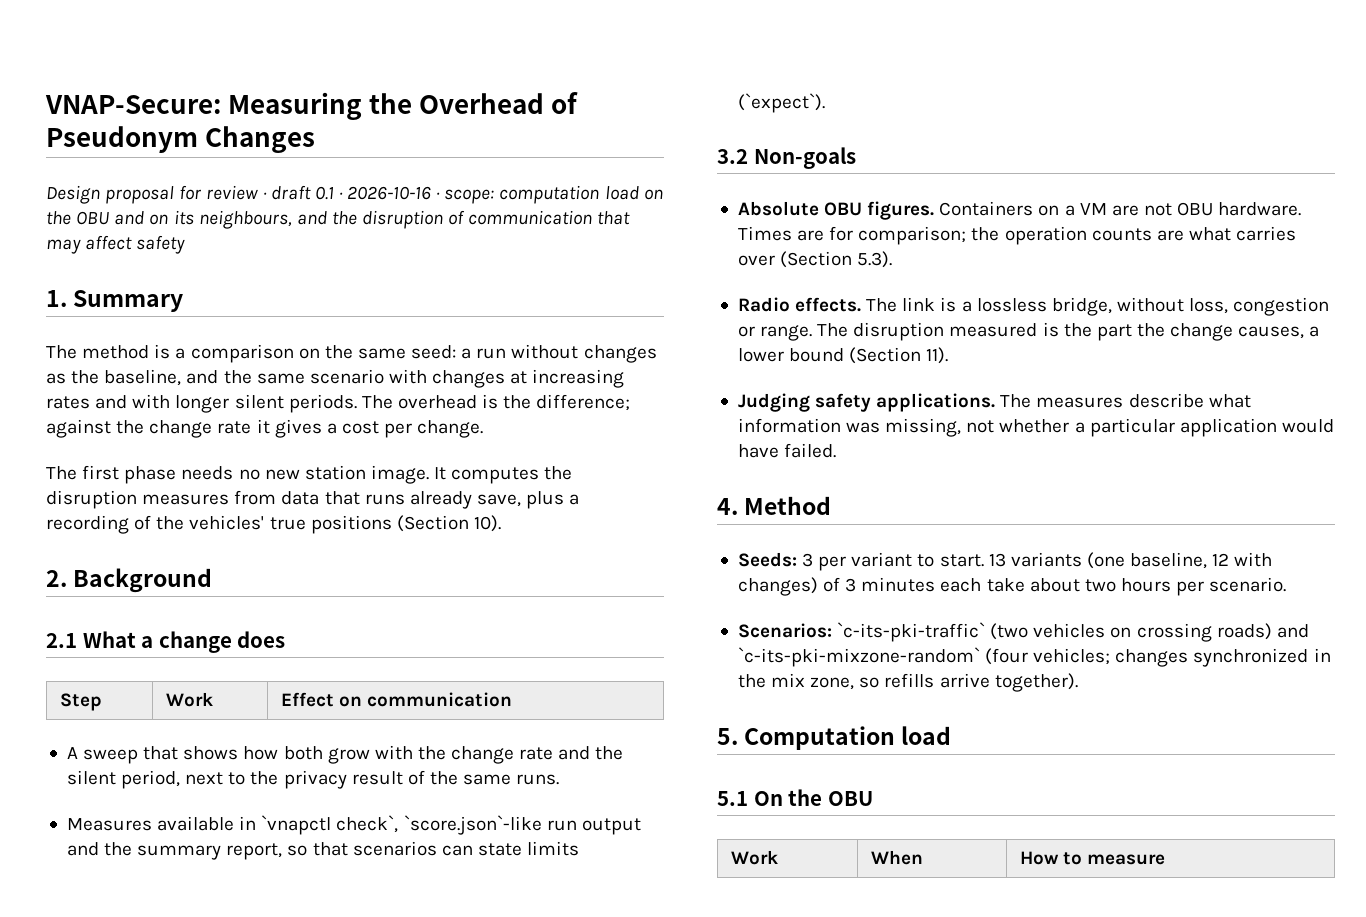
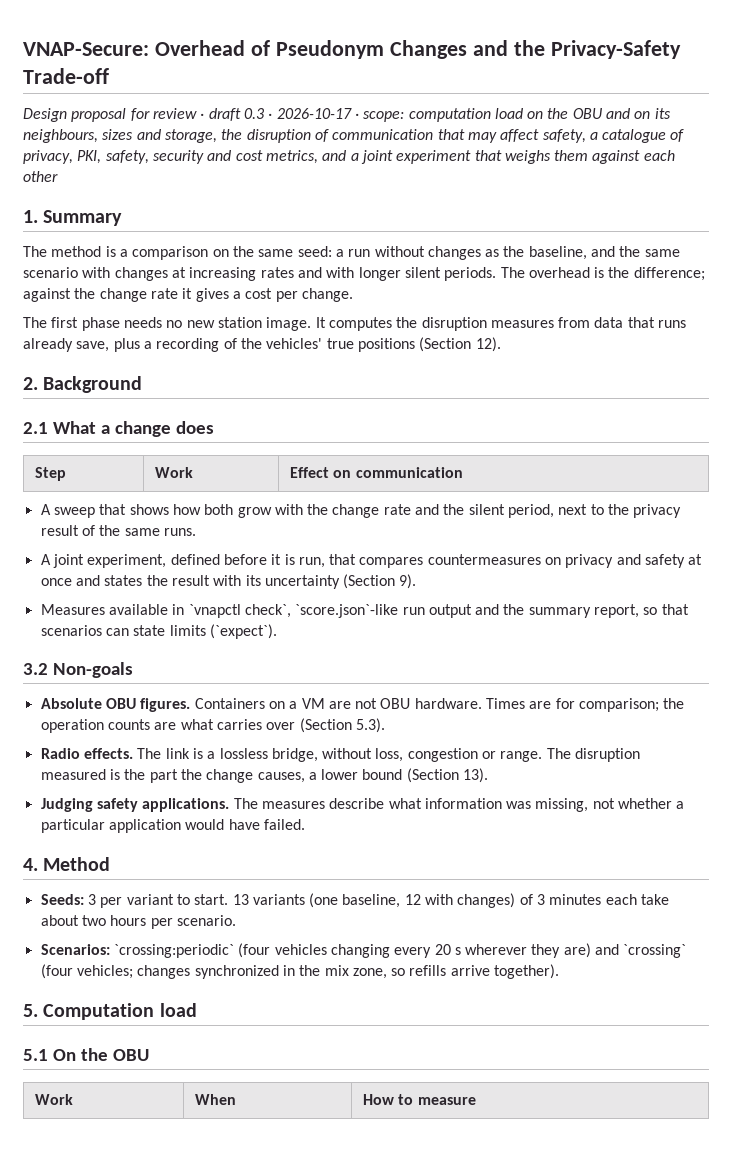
- VNAP-Secure: Measuring the Overhead of Pseudonym Changes
+ VNAP-Secure: Overhead of Pseudonym Changes and the Privacy-Safety Trade-off
- Design proposal for review · draft 0.1 · 2026-10-16 · scope: computation load on the OBU and on its neighbours, and the disruption of communication that may affect safety
+ Design proposal for review · draft 0.3 · 2026-10-17 · scope: computation load on the OBU and on its neighbours, sizes and storage, the disruption of communication that may affect safety, a catalogue of privacy, PKI, safety, security and cost metrics, and a joint experiment that weighs them against each other
- It computes the disruption measures from data that runs already save, plus a recording of the vehicles' true positions (Section 10).
+ It computes the disruption measures from data that runs already save, plus a recording of the vehicles' true positions (Section 12).
+ A joint experiment, defined before it is run, that compares countermeasures on privacy and safety at once and states the result with its uncertainty (Section 9).
- The disruption measured is the part the change causes, a lower bound (Section 11).
+ The disruption measured is the part the change causes, a lower bound (Section 13).
- Scenarios: `c-its-pki-traffic` (two vehicles on crossing roads) and `c-its-pki-mixzone-random` (four vehicles; changes synchronized in the mix zone, so refills arrive together).
+ Scenarios: `crossing:periodic` (four vehicles changing every 20 s wherever they are) and `crossing` (four vehicles; changes synchronized in the mix zone, so refills arrive together).

